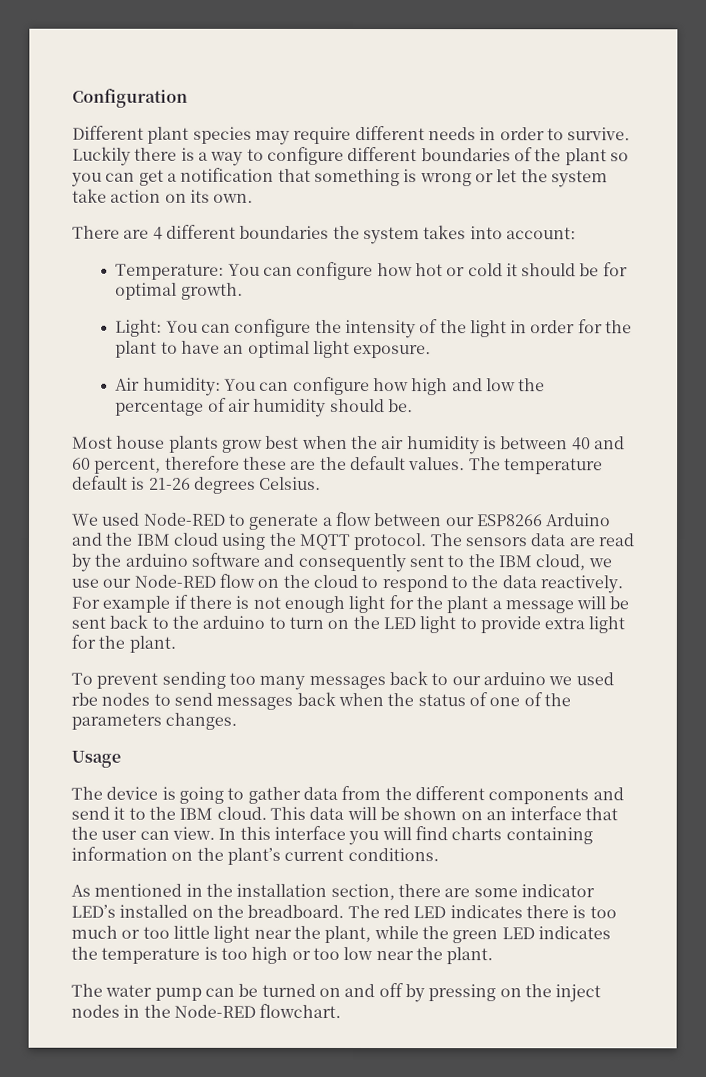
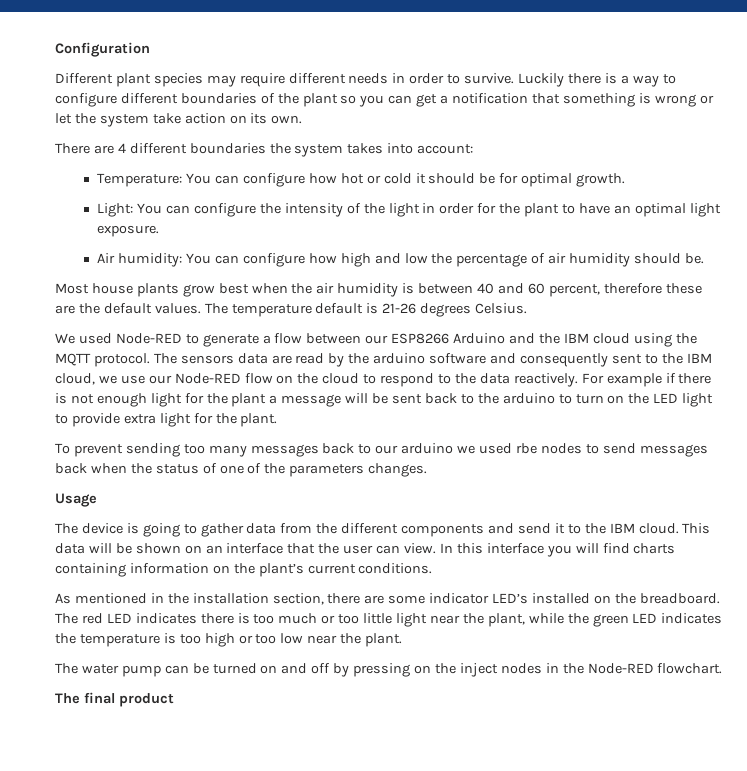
+ The final product

